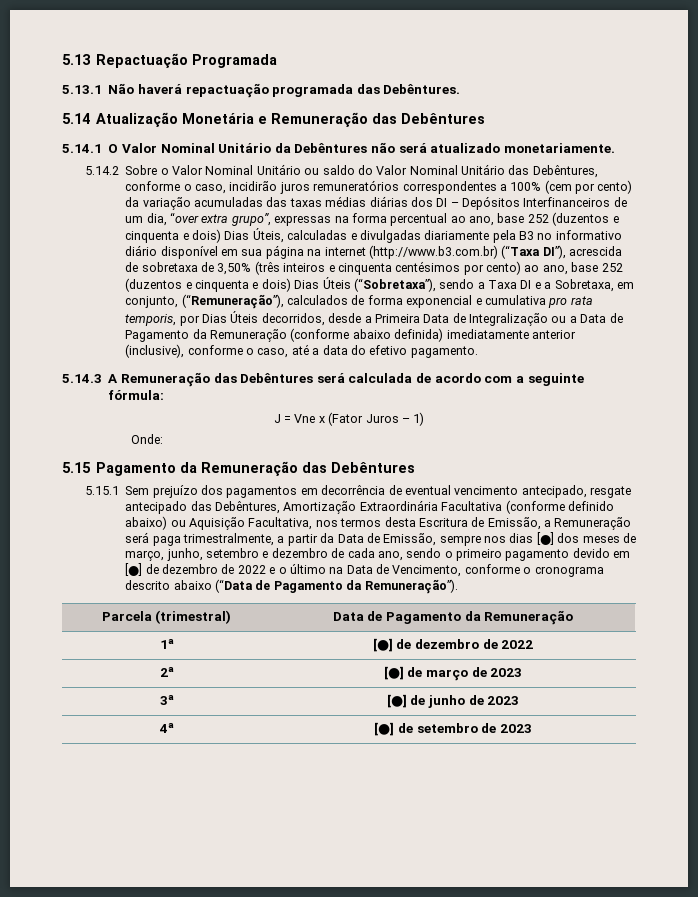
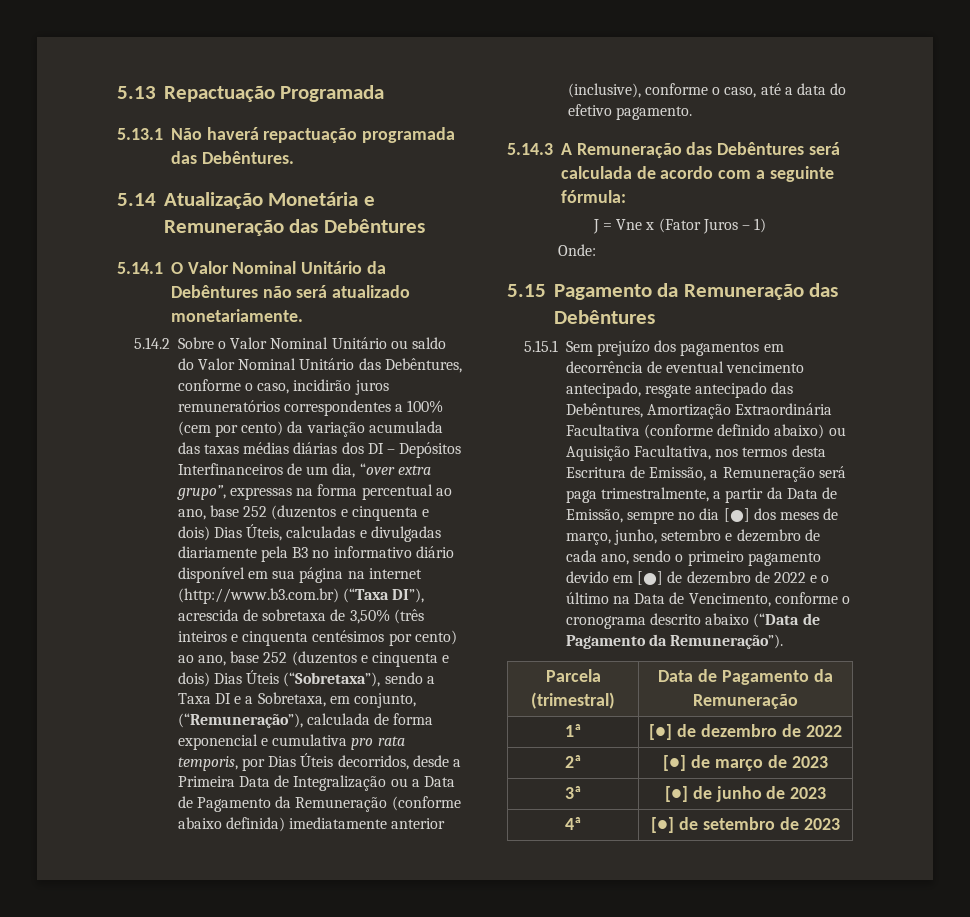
- 5.14.2 Sobre o Valor Nominal Unitário ou saldo do Valor Nominal Unitário das Debêntures, conforme o caso, incidirão juros remuneratórios correspondentes a 100% (cem por cento) da variação acumuladas das taxas médias diárias dos DI – Depósitos Interfinanceiros de um dia, “over extra grupo”, expressas na forma percentual ao ano, base 252 (duzentos e cinquenta e dois) Dias Úteis, calculadas e divulgadas diariamente pela B3 no informativo diário disponível em sua página na internet (http://www.b3.com.br) (“Taxa DI”), acrescida de sobretaxa de 3,50% (três inteiros e cinquenta centésimos por cento) ao ano, base 252 (duzentos e cinquenta e dois) Dias Úteis (“Sobretaxa”), sendo a Taxa DI e a Sobretaxa, em conjunto, (“Remuneração”), calculados de forma exponencial e cumulativa pro rata temporis, por Dias Úteis decorridos, desde a Primeira Data de Integralização ou a Data de Pagamento da Remuneração (conforme abaixo definida) imediatamente anterior (inclusive), conforme o caso, até a data do efetivo pagamento.
+ 5.14.2 Sobre o Valor Nominal Unitário ou saldo do Valor Nominal Unitário das Debêntures, conforme o caso, incidirão juros remuneratórios correspondentes a 100% (cem por cento) da variação acumulada das taxas médias diárias dos DI – Depósitos Interfinanceiros de um dia, “over extra grupo”, expressas na forma percentual ao ano, base 252 (duzentos e cinquenta e dois) Dias Úteis, calculadas e divulgadas diariamente pela B3 no informativo diário disponível em sua página na internet (http://www.b3.com.br) (“Taxa DI”), acrescida de sobretaxa de 3,50% (três inteiros e cinquenta centésimos por cento) ao ano, base 252 (duzentos e cinquenta e dois) Dias Úteis (“Sobretaxa”), sendo a Taxa DI e a Sobretaxa, em conjunto, (“Remuneração”), calculada de forma exponencial e cumulativa pro rata temporis, por Dias Úteis decorridos, desde a Primeira Data de Integralização ou a Data de Pagamento da Remuneração (conforme abaixo definida) imediatamente anterior (inclusive), conforme o caso, até a data do efetivo pagamento.
- 5.15.1 Sem prejuízo dos pagamentos em decorrência de eventual vencimento antecipado, resgate antecipado das Debêntures, Amortização Extraordinária Facultativa (conforme definido abaixo) ou Aquisição Facultativa, nos termos desta Escritura de Emissão, a Remuneração será paga trimestralmente, a partir da Data de Emissão, sempre nos dias [●] dos meses de março, junho, setembro e dezembro de cada ano, sendo o primeiro pagamento devido em [●] de dezembro de 2022 e o último na Data de Vencimento, conforme o cronograma descrito abaixo (“Data de Pagamento da Remuneração”).
+ 5.15.1 Sem prejuízo dos pagamentos em decorrência de eventual vencimento antecipado, resgate antecipado das Debêntures, Amortização Extraordinária Facultativa (conforme definido abaixo) ou Aquisição Facultativa, nos termos desta Escritura de Emissão, a Remuneração será paga trimestralmente, a partir da Data de Emissão, sempre no dia [●] dos meses de março, junho, setembro e dezembro de cada ano, sendo o primeiro pagamento devido em [●] de dezembro de 2022 e o último na Data de Vencimento, conforme o cronograma descrito abaixo (“Data de Pagamento da Remuneração”).

